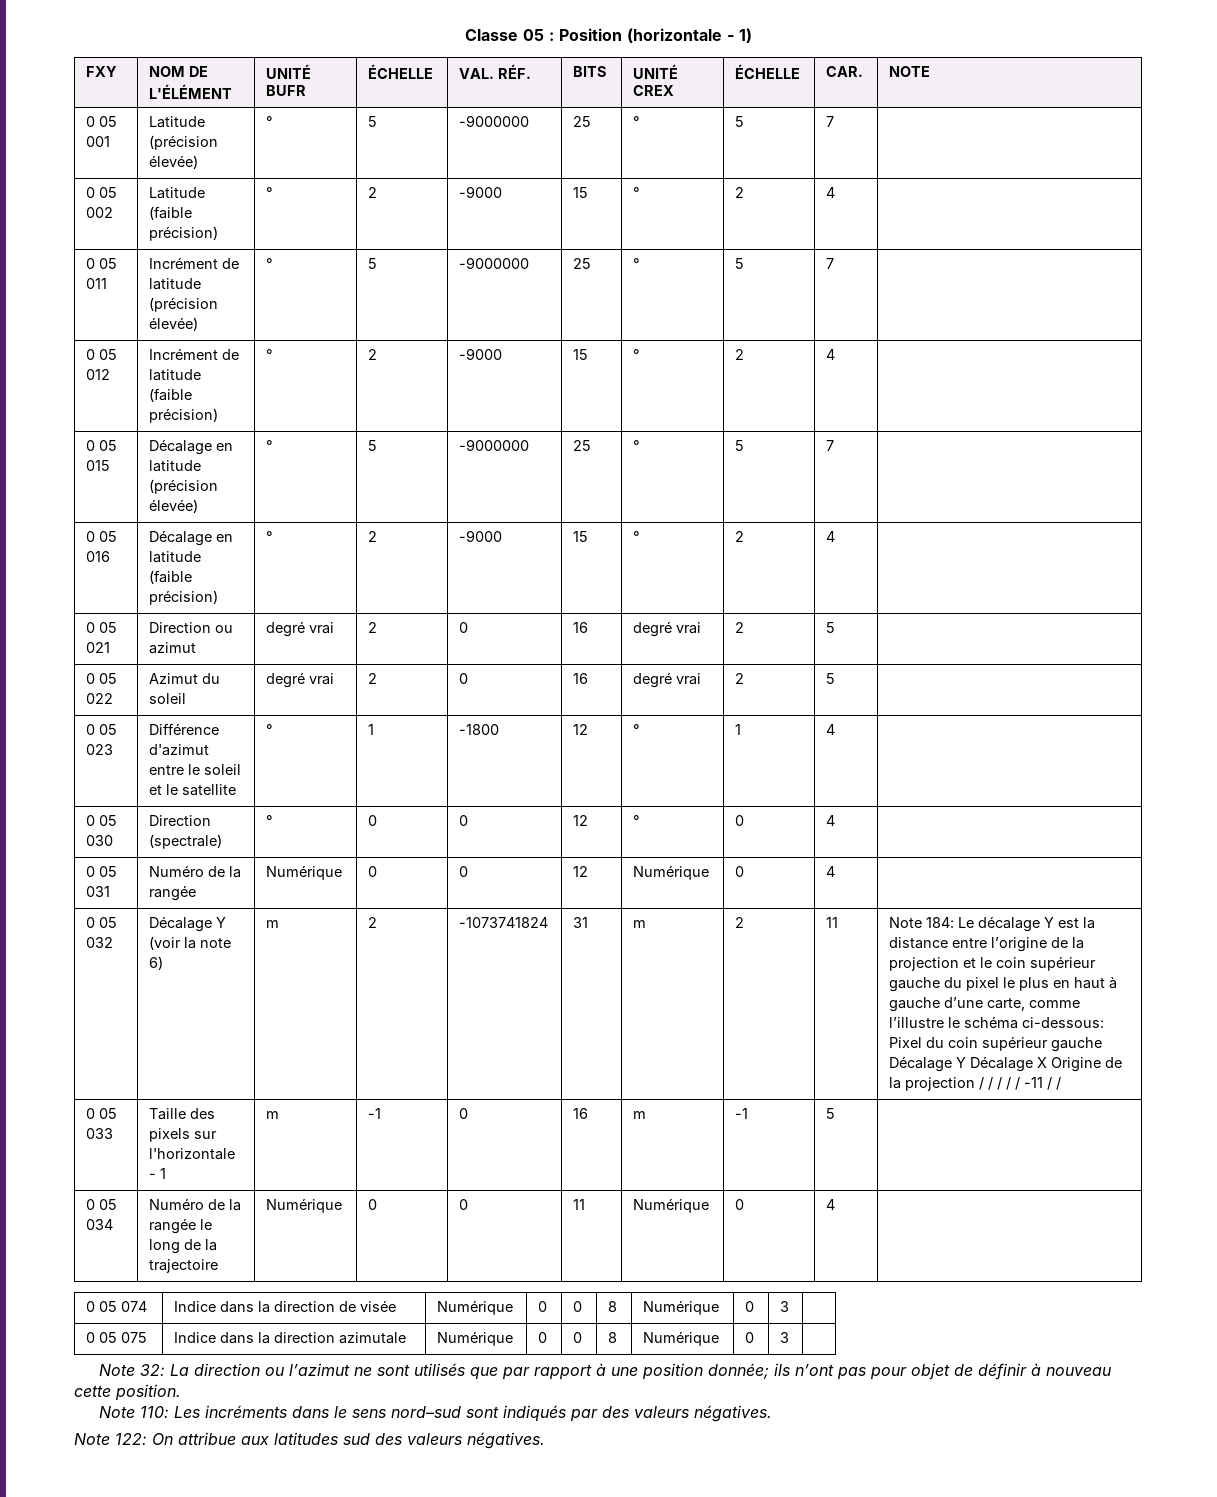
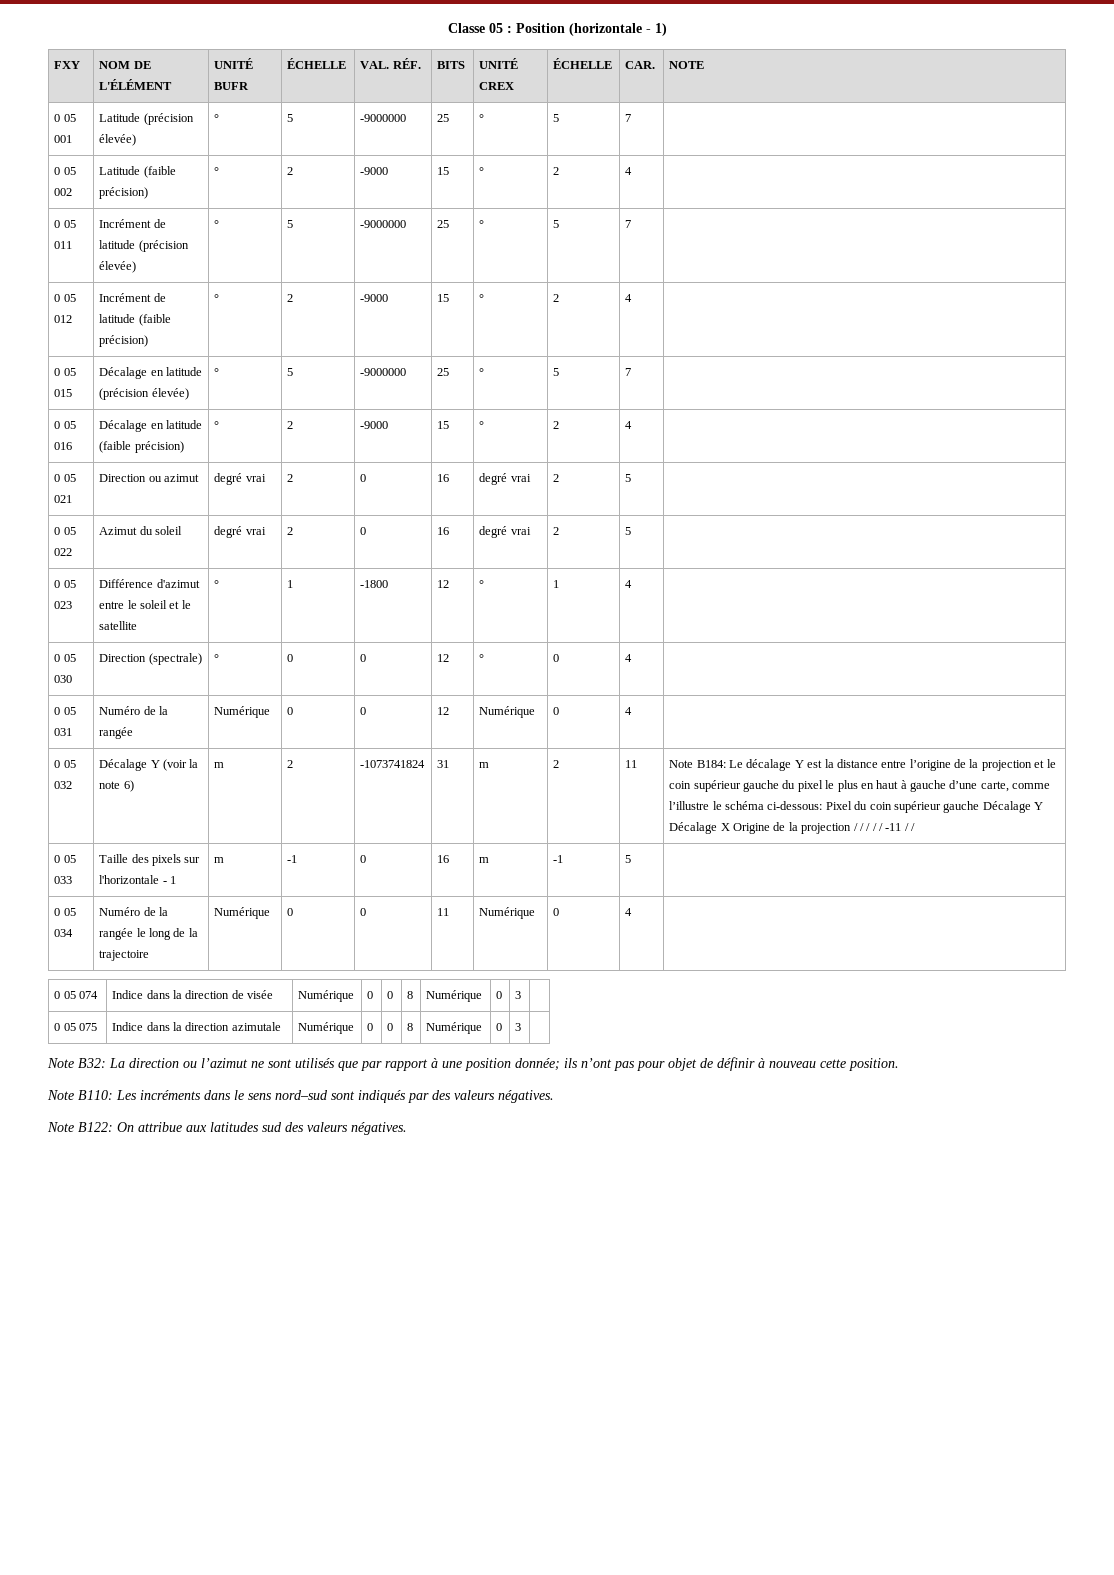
- Note 184: Le décalage Y est la distance entre l’origine de la projection et le coin supérieur gauche du pixel le plus en haut à gauche d’une carte, comme l’illustre le schéma ci-dessous: Pixel du coin supérieur gauche Décalage Y Décalage X Origine de la projection / / / / / -11 / /
+ Note B184: Le décalage Y est la distance entre l’origine de la projection et le coin supérieur gauche du pixel le plus en haut à gauche d’une carte, comme l’illustre le schéma ci-dessous: Pixel du coin supérieur gauche Décalage Y Décalage X Origine de la projection / / / / / -11 / /
- Note 32: La direction ou l’azimut ne sont utilisés que par rapport à une position donnée; ils n’ont pas pour objet de définir à nouveau cette position.
+ Note B32: La direction ou l’azimut ne sont utilisés que par rapport à une position donnée; ils n’ont pas pour objet de définir à nouveau cette position.
- Note 110: Les incréments dans le sens nord–sud sont indiqués par des valeurs négatives.
+ Note B110: Les incréments dans le sens nord–sud sont indiqués par des valeurs négatives.
- Note 122: On attribue aux latitudes sud des valeurs négatives.
+ Note B122: On attribue aux latitudes sud des valeurs négatives.

